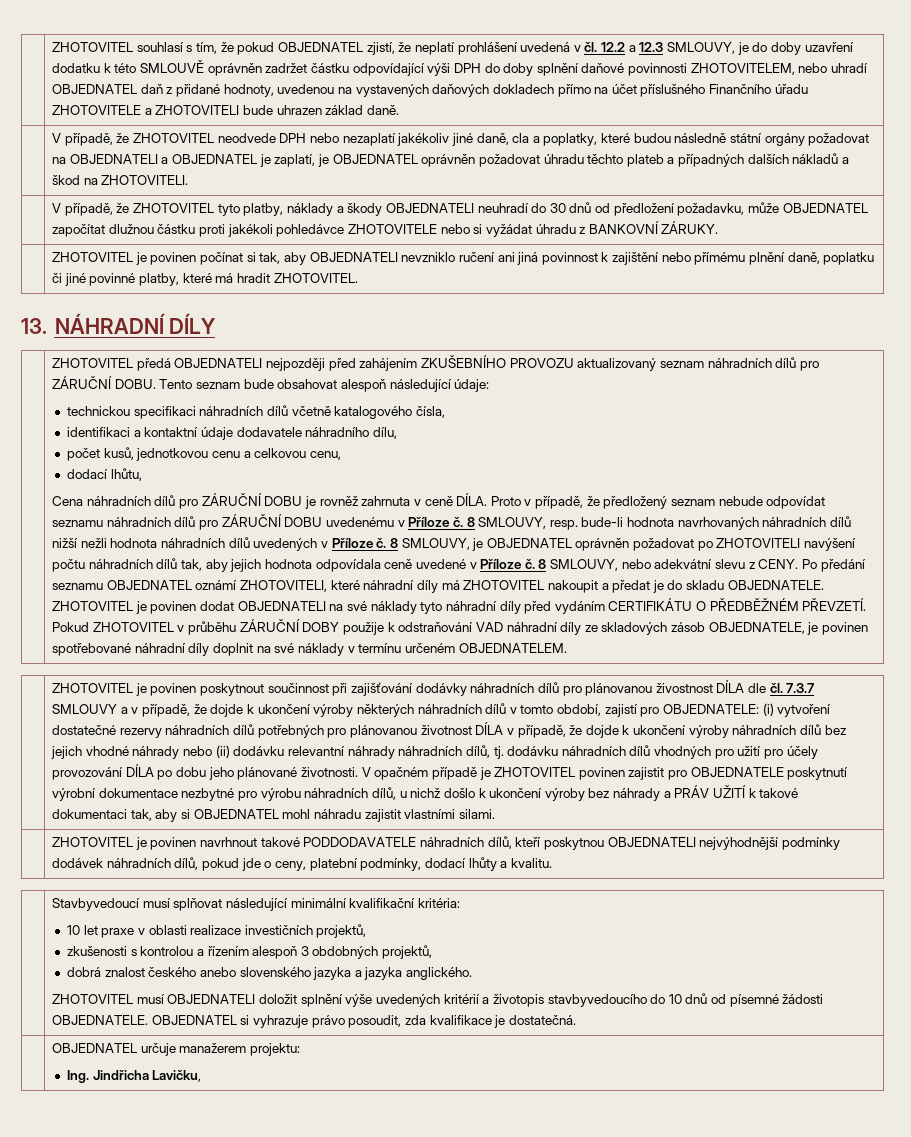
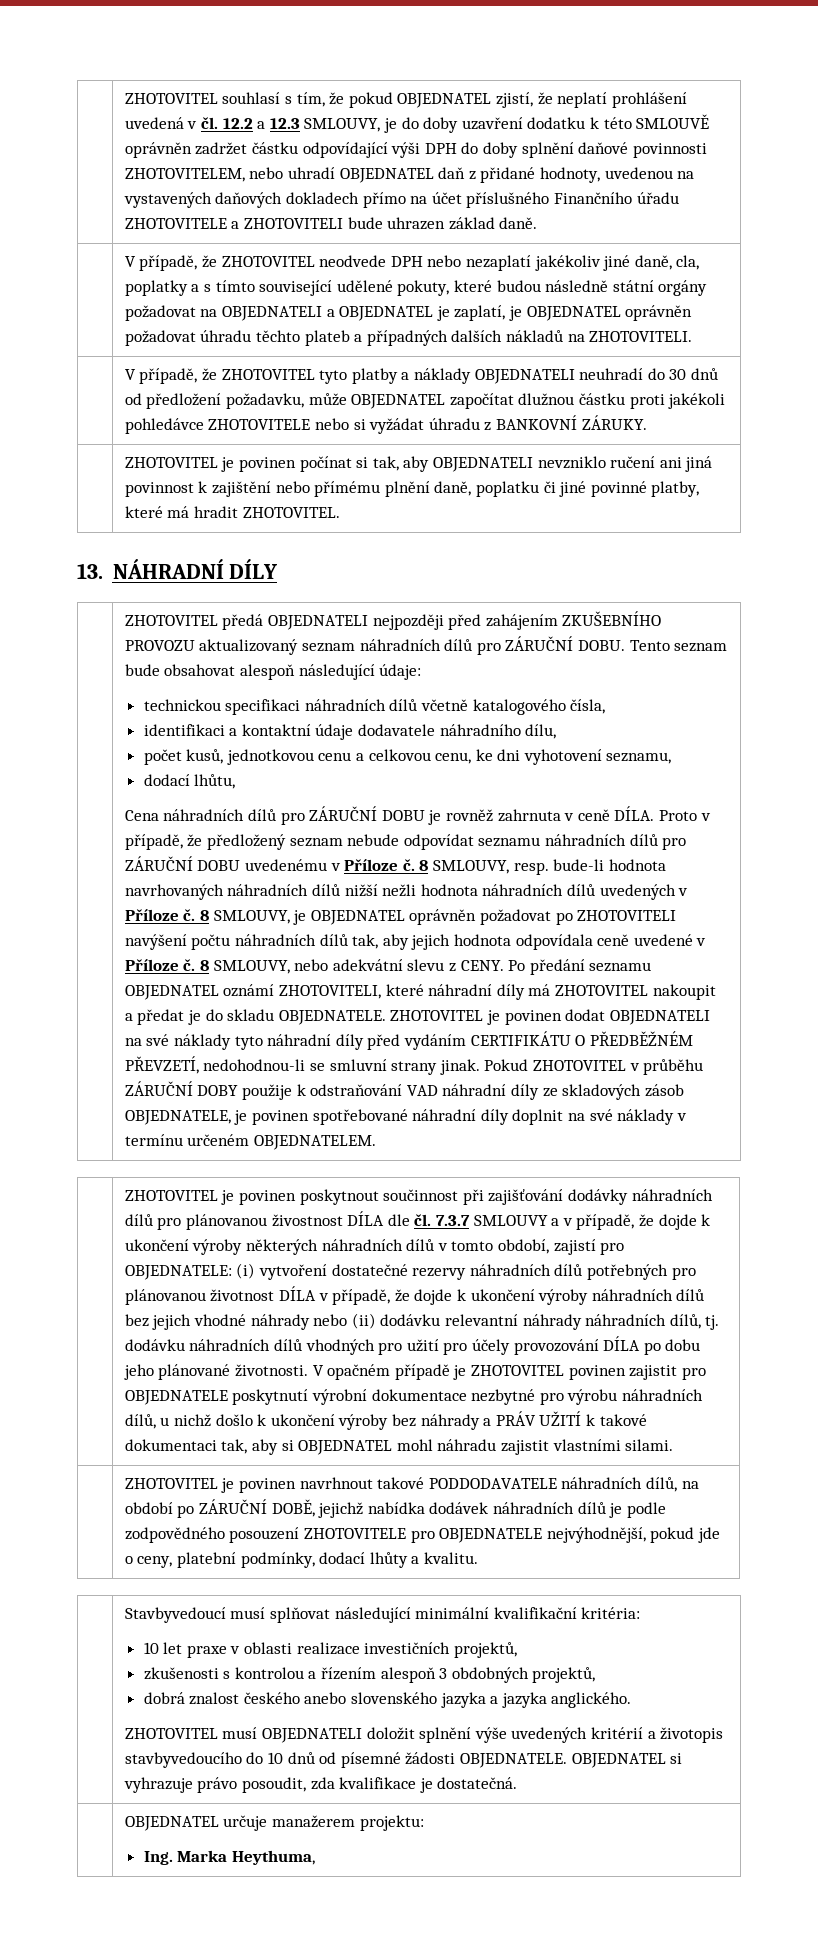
- V případě, že ZHOTOVITEL neodvede DPH nebo nezaplatí jakékoliv jiné daně, cla a poplatky, které budou následně státní orgány požadovat na OBJEDNATELI a OBJEDNATEL je zaplatí, je OBJEDNATEL oprávněn požadovat úhradu těchto plateb a případných dalších nákladů a škod na ZHOTOVITELI.
+ V případě, že ZHOTOVITEL neodvede DPH nebo nezaplatí jakékoliv jiné daně, cla, poplatky a s tímto související udělené pokuty, které budou následně státní orgány požadovat na OBJEDNATELI a OBJEDNATEL je zaplatí, je OBJEDNATEL oprávněn požadovat úhradu těchto plateb a případných dalších nákladů na ZHOTOVITELI.
- | V případě, že ZHOTOVITEL tyto platby, náklady a škody OBJEDNATELI neuhradí do 30 dnů od předložení požadavku, může OBJEDNATEL započítat dlužnou částku proti jakékoli pohledávce ZHOTOVITELE nebo si vyžádat úhradu z BANKOVNÍ ZÁRUKY.
+ | V případě, že ZHOTOVITEL tyto platby a náklady OBJEDNATELI neuhradí do 30 dnů od předložení požadavku, může OBJEDNATEL započítat dlužnou částku proti jakékoli pohledávce ZHOTOVITELE nebo si vyžádat úhradu z BANKOVNÍ ZÁRUKY.
- počet kusů, jednotkovou cenu a celkovou cenu,
+ počet kusů, jednotkovou cenu a celkovou cenu, ke dni vyhotovení seznamu,
- ZHOTOVITEL je povinen dodat OBJEDNATELI na své náklady tyto náhradní díly před vydáním CERTIFIKÁTU O PŘEDBĚŽNÉM PŘEVZETÍ.
+ ZHOTOVITEL je povinen dodat OBJEDNATELI na své náklady tyto náhradní díly před vydáním CERTIFIKÁTU O PŘEDBĚŽNÉM PŘEVZETÍ, nedohodnou-li se smluvní strany jinak.
- | ZHOTOVITEL je povinen navrhnout takové PODDODAVATELE náhradních dílů, kteří poskytnou OBJEDNATELI nejvýhodnější podmínky dodávek náhradních dílů, pokud jde o ceny, platební podmínky, dodací lhůty a kvalitu.
+ | ZHOTOVITEL je povinen navrhnout takové PODDODAVATELE náhradních dílů, na období po ZÁRUČNÍ DOBĚ, jejichž nabídka dodávek náhradních dílů je podle zodpovědného posouzení ZHOTOVITELE pro OBJEDNATELE nejvýhodnější, pokud jde o ceny, platební podmínky, dodací lhůty a kvalitu.
  | OBJEDNATEL určuje manažerem projektu:
- Ing. Jindřicha Lavičku,
+ Ing. Marka Heythuma,

